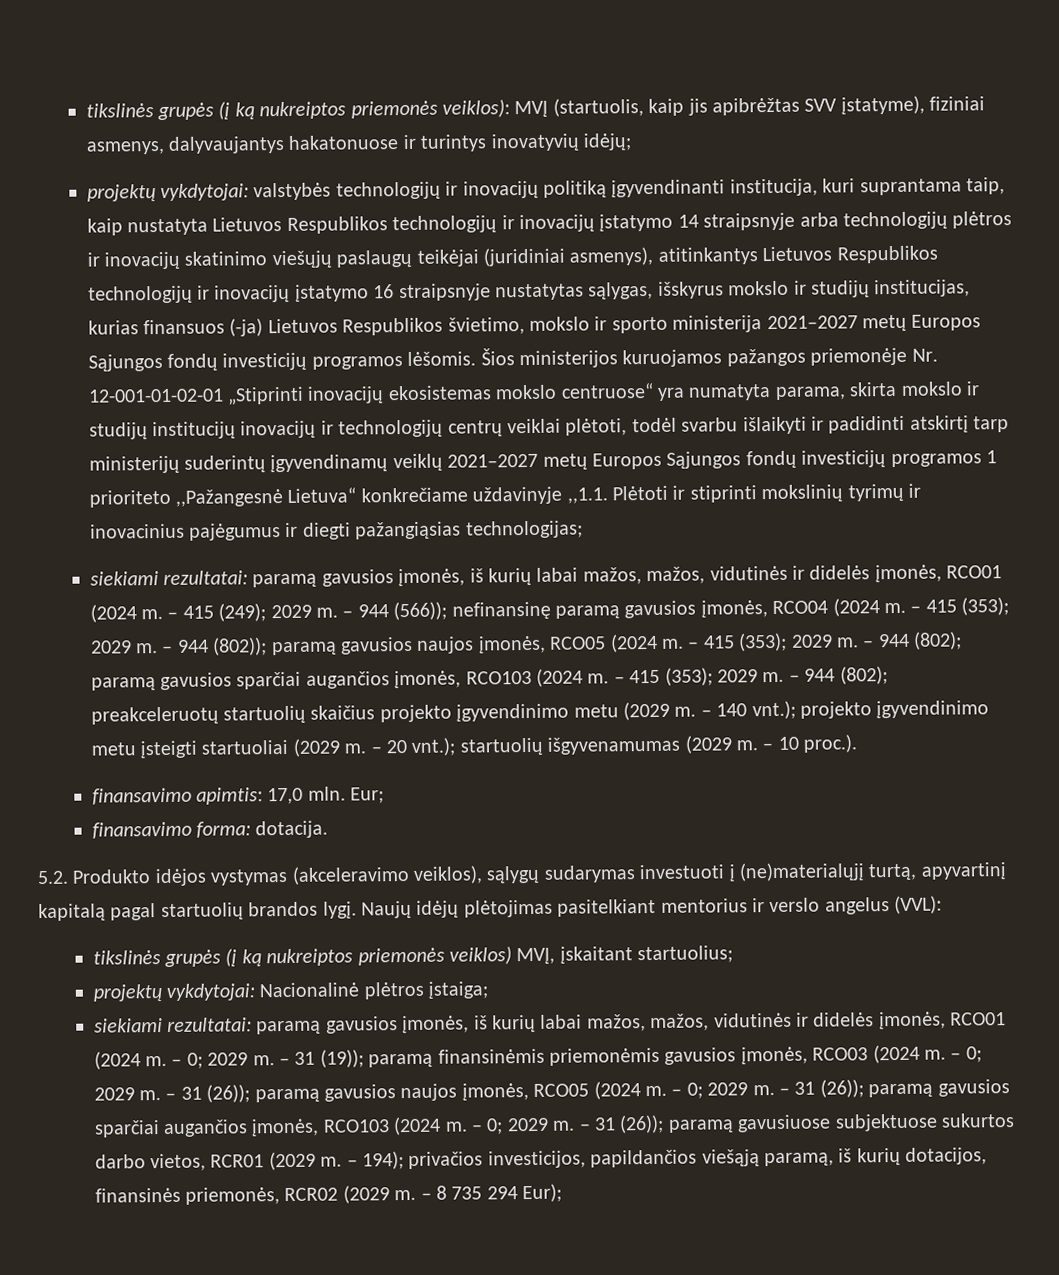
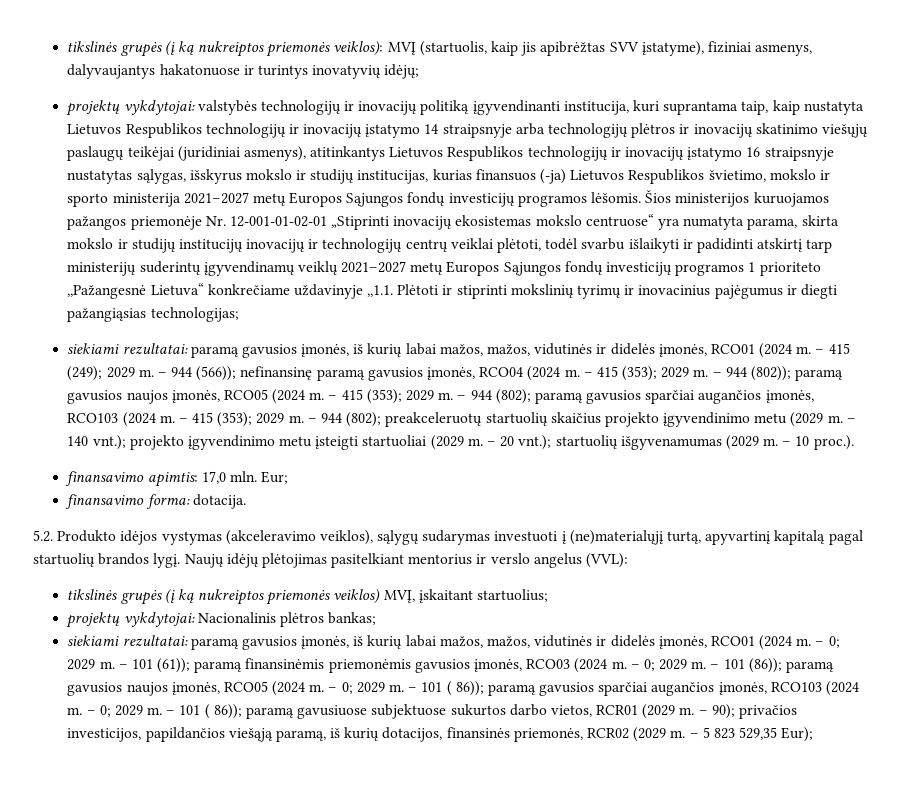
- projektų vykdytojai: Nacionalinė plėtros įstaiga;
+ projektų vykdytojai: Nacionalinis plėtros bankas;
- – 31 (19)); paramą finansinėmis priemonėmis gavusios įmonės, RCO03 (2024 m.
+ – 101 (61)); paramą finansinėmis priemonėmis gavusios įmonės, RCO03 (2024 m.
- – 31 (26)); paramą gavusios naujos įmonės, RCO05 (2024 m.
+ – 101 (86)); paramą gavusios naujos įmonės, RCO05 (2024 m.
- – 31 (26)); paramą gavusios sparčiai augančios įmonės, RCO103 (2024 m.
+ – 101 ( 86)); paramą gavusios sparčiai augančios įmonės, RCO103 (2024 m.
- – 31 (26)); paramą gavusiuose subjektuose sukurtos darbo vietos, RCR01 (2029 m.
+ – 101 ( 86)); paramą gavusiuose subjektuose sukurtos darbo vietos, RCR01 (2029 m.
- – 194); privačios investicijos, papildančios viešąją paramą, iš kurių dotacijos, finansinės priemonės, RCR02 (2029 m.
+ – 90); privačios investicijos, papildančios viešąją paramą, iš kurių dotacijos, finansinės priemonės, RCR02 (2029 m.
- – 8 735 294 Eur);
+ – 5 823 529,35 Eur);

